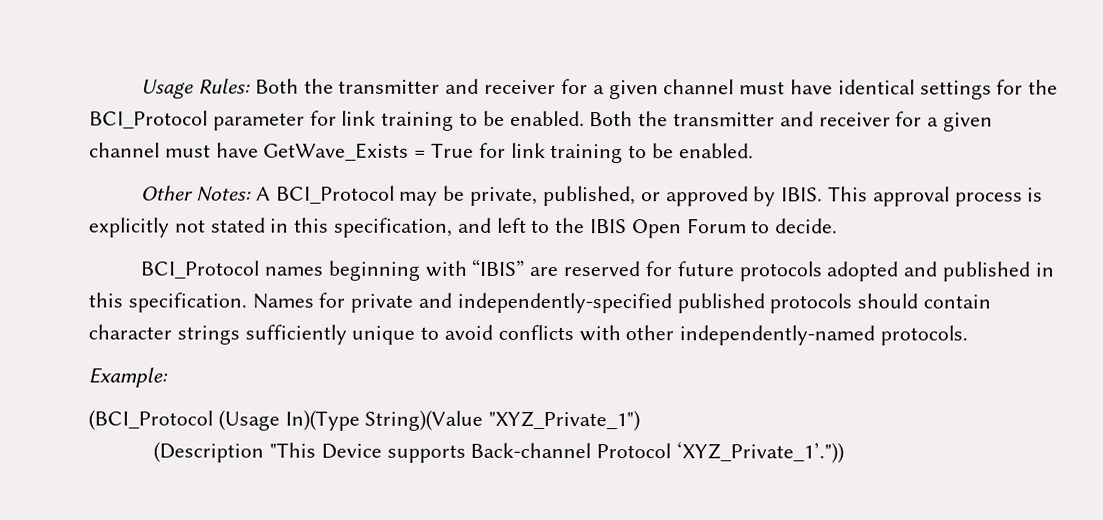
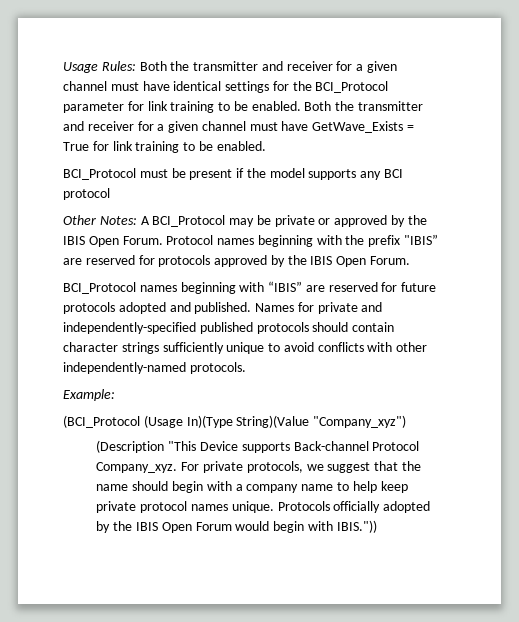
+ BCI_Protocol must be present if the model supports any BCI protocol
- Other Notes: A BCI_Protocol may be private, published, or approved by IBIS. This approval process is explicitly not stated in this specification, and left to the IBIS Open Forum to decide.
+ Other Notes: A BCI_Protocol may be private or approved by the IBIS Open Forum. Protocol names beginning with the prefix "IBIS” are reserved for protocols approved by the IBIS Open Forum.
- BCI_Protocol names beginning with “IBIS” are reserved for future protocols adopted and published in this specification.
+ BCI_Protocol names beginning with “IBIS” are reserved for future protocols adopted and published.
- (BCI_Protocol (Usage In)(Type String)(Value "XYZ_Private_1")
+ (BCI_Protocol (Usage In)(Type String)(Value "Company_xyz")
- (Description "This Device supports Back-channel Protocol ‘XYZ_Private_1’."))
+ (Description "This Device supports Back-channel Protocol Company_xyz. For private protocols, we suggest that the name should begin with a company name to help keep private protocol names unique. Protocols officially adopted by the IBIS Open Forum would begin with IBIS."))

